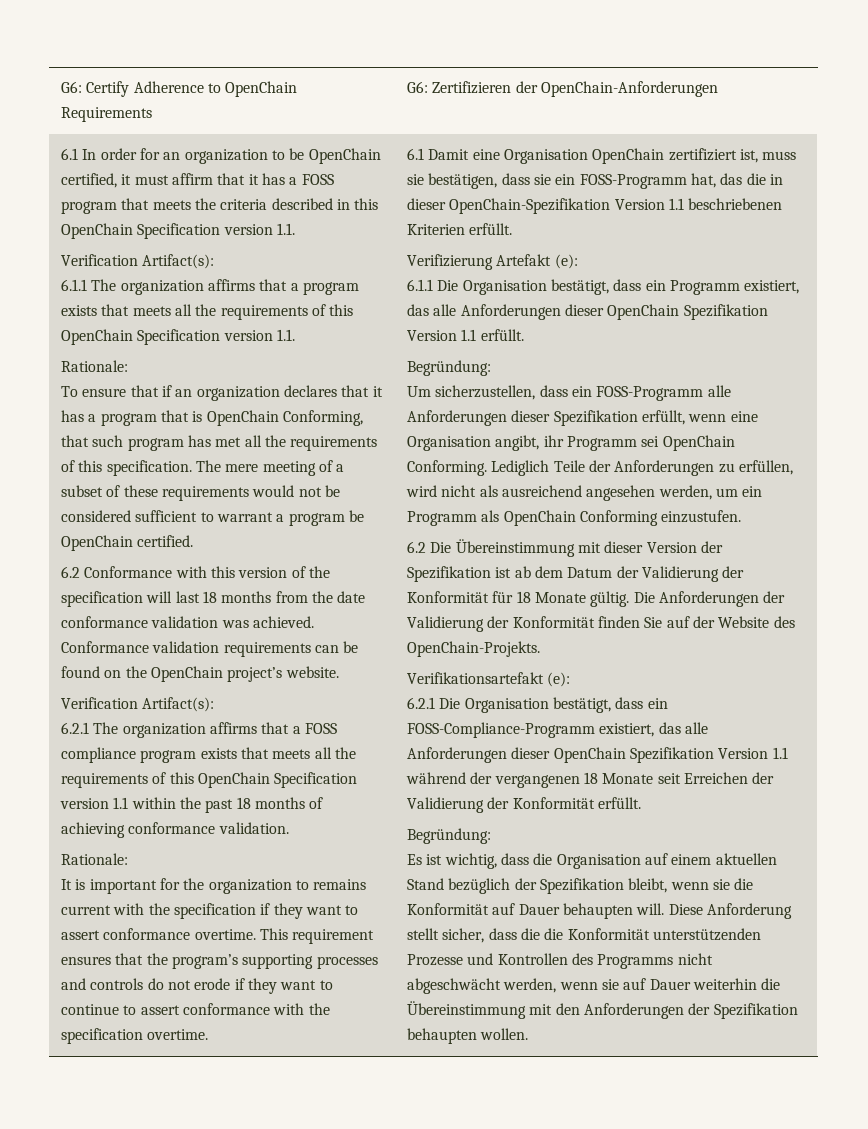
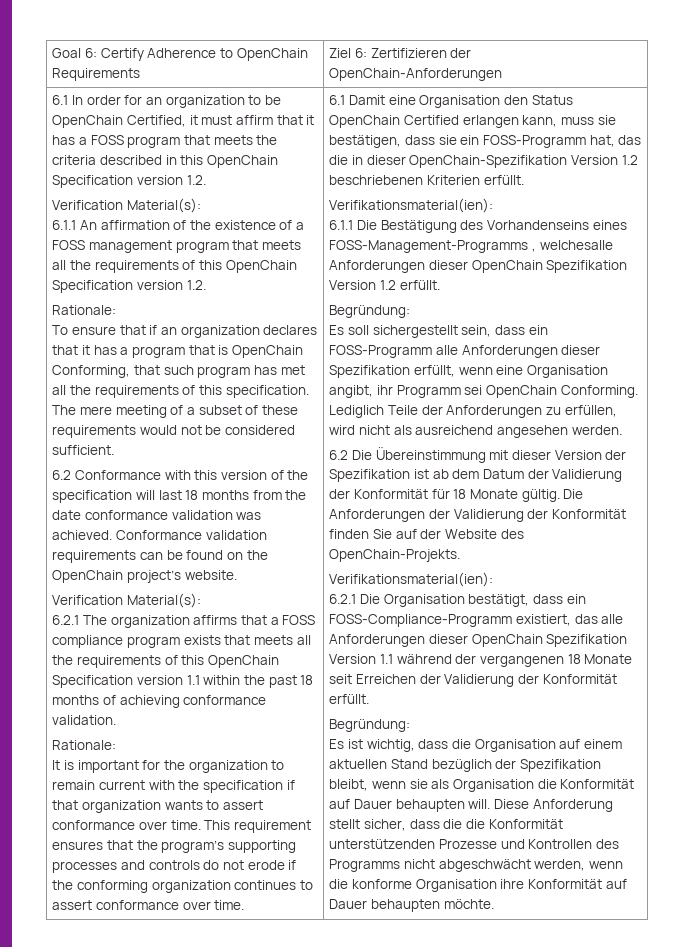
- G6: Certify Adherence to OpenChain Requirements | G6: Zertifizieren der OpenChain-Anforderungen
+ Goal 6: Certify Adherence to OpenChain Requirements | Ziel 6: Zertifizieren der OpenChain-Anforderungen
- 6.1 In order for an organization to be OpenChain certified, it must affirm that it has a FOSS program that meets the criteria described in this OpenChain Specification version 1.1.
- Verification Artifact(s):
- 6.1.1 The organization affirms that a program exists that meets all the requirements of this OpenChain Specification version 1.1.
+ 6.1 In order for an organization to be OpenChain Certified, it must affirm that it has a FOSS program that meets the criteria described in this OpenChain Specification version 1.2.
+ Verification Material(s):
+ 6.1.1 An affirmation of the existence of a FOSS management program that meets all the requirements of this OpenChain Specification version 1.2.
- The mere meeting of a subset of these requirements would not be considered sufficient to warrant a program be OpenChain certified.
+ The mere meeting of a subset of these requirements would not be considered sufficient.
  Conformance validation requirements can be found on the OpenChain project’s website.
- Verification Artifact(s):
+ Verification Material(s):
- It is important for the organization to remains current with the specification if they want to assert conformance overtime.
+ It is important for the organization to remain current with the specification if that organization wants to assert conformance over time.
- This requirement ensures that the program’s supporting processes and controls do not erode if they want to continue to assert conformance with the specification overtime. | 6.1 Damit eine Organisation OpenChain zertifiziert ist, muss sie bestätigen, dass sie ein FOSS-Programm hat, das die in dieser OpenChain-Spezifikation Version 1.1 beschriebenen Kriterien erfüllt.
- Verifizierung Artefakt (e):
+ This requirement ensures that the program’s supporting processes and controls do not erode if the conforming organization continues to assert conformance over time. | 6.1 Damit eine Organisation den Status OpenChain Certified erlangen kann, muss sie bestätigen, dass sie ein FOSS-Programm hat, das die in dieser OpenChain-Spezifikation Version 1.2 beschriebenen Kriterien erfüllt.
+ Verifikationsmaterial(ien):
- 6.1.1 Die Organisation bestätigt, dass ein Programm existiert, das alle Anforderungen dieser OpenChain Spezifikation Version 1.1 erfüllt.
+ 6.1.1 Die Bestätigung des Vorhandenseins eines FOSS-Management-Programms , welchesalle Anforderungen dieser OpenChain Spezifikation Version 1.2 erfüllt.
  Begründung:
- Um sicherzustellen, dass ein FOSS-Programm alle Anforderungen dieser Spezifikation erfüllt, wenn eine Organisation angibt, ihr Programm sei OpenChain Conforming.
+ Es soll sichergestellt sein, dass ein FOSS-Programm alle Anforderungen dieser Spezifikation erfüllt, wenn eine Organisation angibt, ihr Programm sei OpenChain Conforming.
- Lediglich Teile der Anforderungen zu erfüllen, wird nicht als ausreichend angesehen werden, um ein Programm als OpenChain Conforming einzustufen.
+ Lediglich Teile der Anforderungen zu erfüllen, wird nicht als ausreichend angesehen werden.
  Die Anforderungen der Validierung der Konformität finden Sie auf der Website des OpenChain-Projekts.
- Verifikationsartefakt (e):
+ Verifikationsmaterial(ien):
- Es ist wichtig, dass die Organisation auf einem aktuellen Stand bezüglich der Spezifikation bleibt, wenn sie die Konformität auf Dauer behaupten will.
+ Es ist wichtig, dass die Organisation auf einem aktuellen Stand bezüglich der Spezifikation bleibt, wenn sie als Organisation die Konformität auf Dauer behaupten will.
- Diese Anforderung stellt sicher, dass die die Konformität unterstützenden Prozesse und Kontrollen des Programms nicht abgeschwächt werden, wenn sie auf Dauer weiterhin die Übereinstimmung mit den Anforderungen der Spezifikation behaupten wollen.
+ Diese Anforderung stellt sicher, dass die die Konformität unterstützenden Prozesse und Kontrollen des Programms nicht abgeschwächt werden, wenn die konforme Organisation ihre Konformität auf Dauer behaupten möchte.

